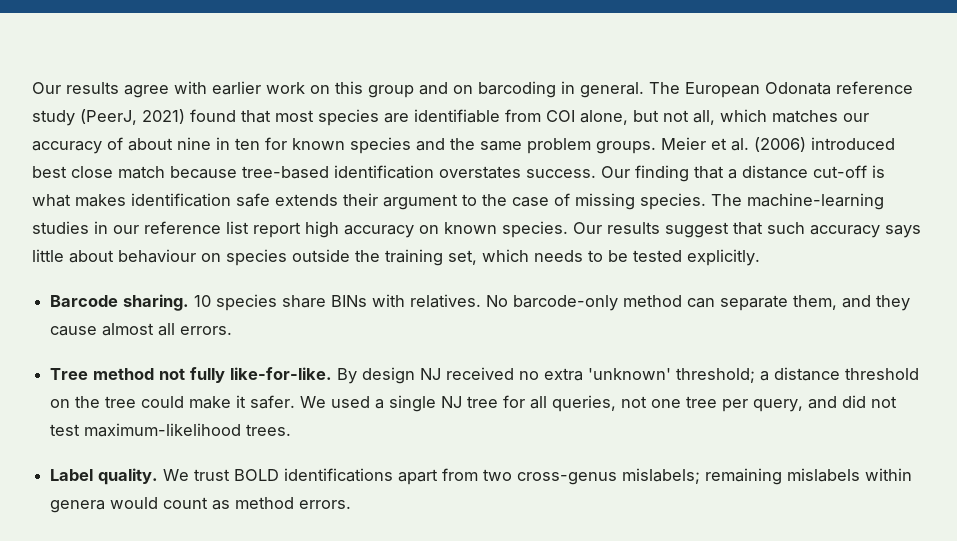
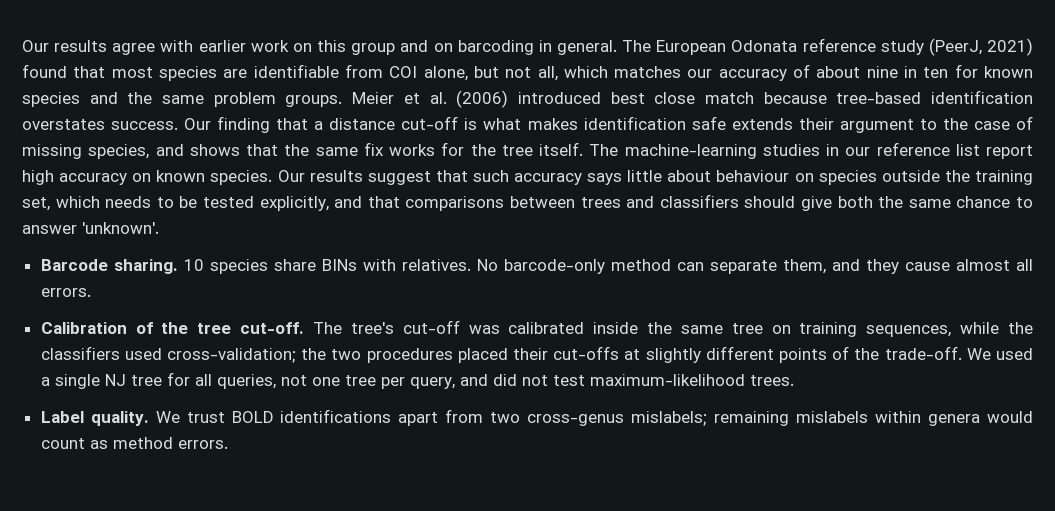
- Our finding that a distance cut-off is what makes identification safe extends their argument to the case of missing species.
+ Our finding that a distance cut-off is what makes identification safe extends their argument to the case of missing species, and shows that the same fix works for the tree itself.
- Our results suggest that such accuracy says little about behaviour on species outside the training set, which needs to be tested explicitly.
+ Our results suggest that such accuracy says little about behaviour on species outside the training set, which needs to be tested explicitly, and that comparisons between trees and classifiers should give both the same chance to answer 'unknown'.
- Tree method not fully like-for-like. By design NJ received no extra 'unknown' threshold; a distance threshold on the tree could make it safer.
+ Calibration of the tree cut-off. The tree's cut-off was calibrated inside the same tree on training sequences, while the classifiers used cross-validation; the two procedures placed their cut-offs at slightly different points of the trade-off.

